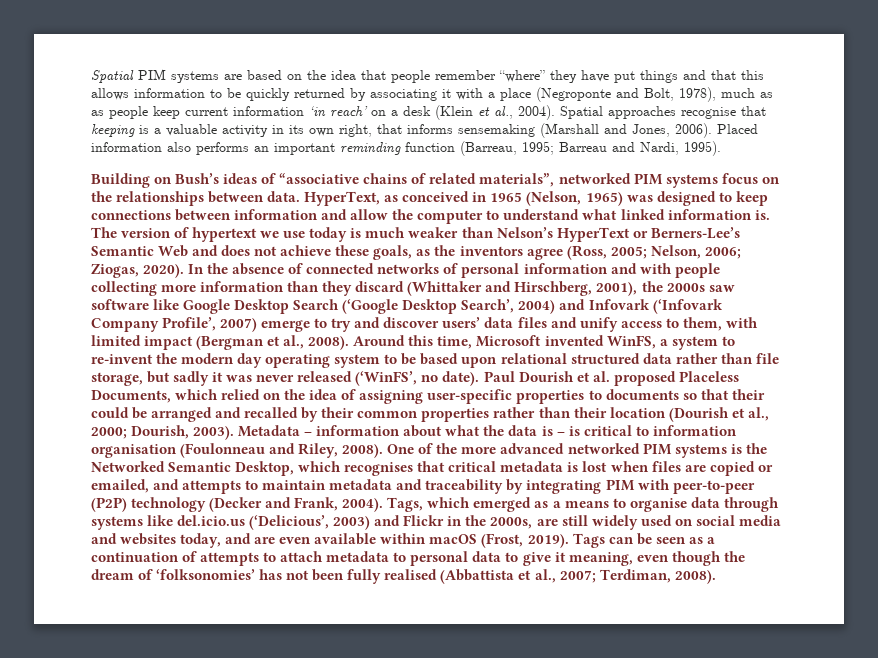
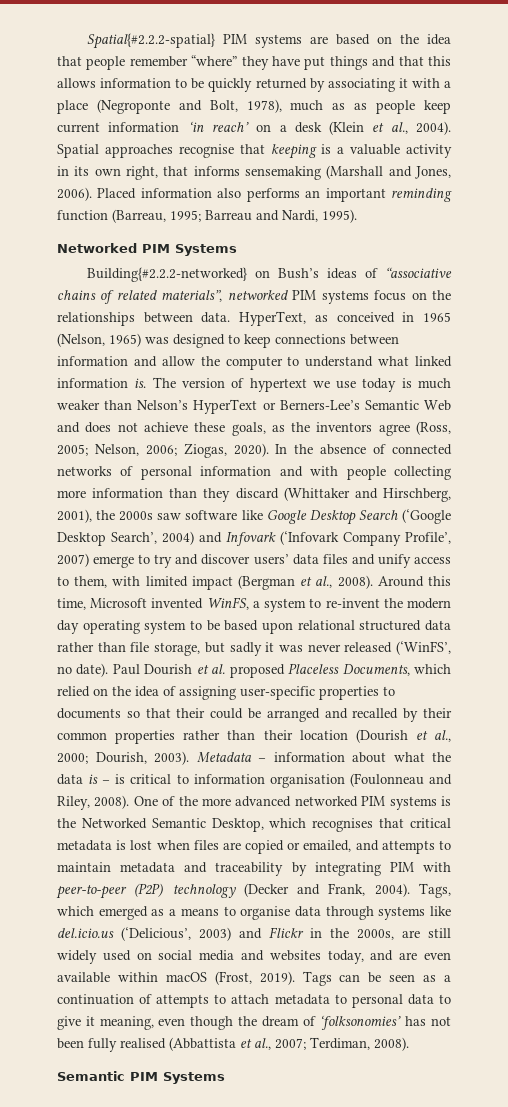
- Spatial PIM systems are based on the idea that people remember “where” they have put things and that this allows information to be quickly returned by associating it with a place (Negroponte and Bolt, 1978), much as as people keep current information ‘in reach’ on a desk (Klein et al., 2004).
+ Spatial{#2.2.2-spatial} PIM systems are based on the idea that people remember “where” they have put things and that this allows information to be quickly returned by associating it with a place (Negroponte and Bolt, 1978), much as as people keep current information ‘in reach’ on a desk (Klein et al., 2004).
- Building on Bush’s ideas of “associative chains of related materials”, networked PIM systems focus on the relationships between data.
+ Networked PIM Systems
+ Building{#2.2.2-networked} on Bush’s ideas of “associative chains of related materials”, networked PIM systems focus on the relationships between data.
+ Semantic PIM Systems

